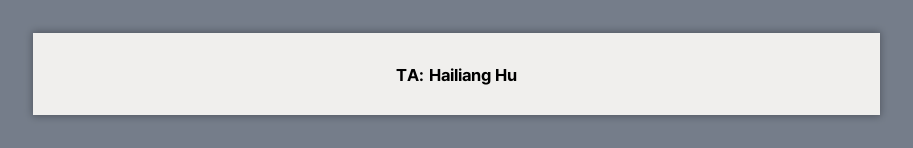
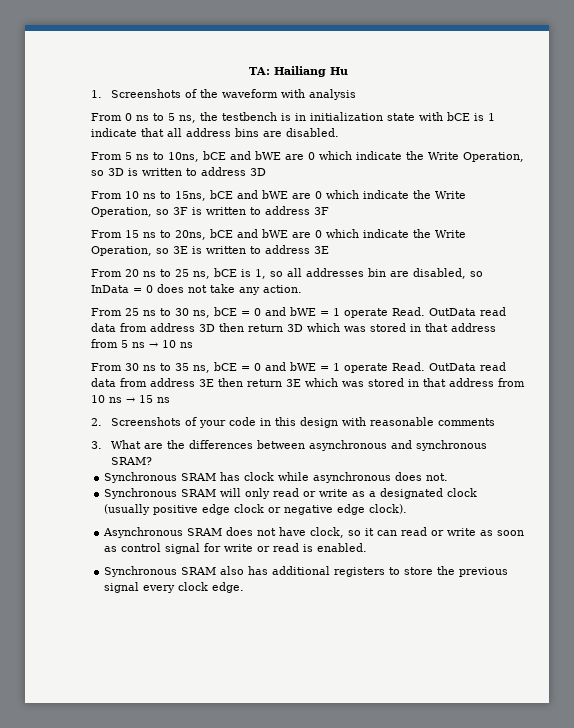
+ 1. Screenshots of the waveform with analysis
+ From 0 ns to 5 ns, the testbench is in initialization state with bCE is 1 indicate that all address bins are disabled.
+ From 5 ns to 10ns, bCE and bWE are 0 which indicate the Write Operation, so 3D is written to address 3D
+ From 10 ns to 15ns, bCE and bWE are 0 which indicate the Write Operation, so 3F is written to address 3F
+ From 15 ns to 20ns, bCE and bWE are 0 which indicate the Write Operation, so 3E is written to address 3E
+ From 20 ns to 25 ns, bCE is 1, so all addresses bin are disabled, so InData = 0 does not take any action.
+ From 25 ns to 30 ns, bCE = 0 and bWE = 1 operate Read. OutData read data from address 3D then return 3D which was stored in that address from 5 ns → 10 ns
+ From 30 ns to 35 ns, bCE = 0 and bWE = 1 operate Read. OutData read data from address 3E then return 3E which was stored in that address from 10 ns → 15 ns
+ 2. Screenshots of your code in this design with reasonable comments
+ 3. What are the differences between asynchronous and synchronous SRAM?
+ Synchronous SRAM has clock while asynchronous does not.
+ Synchronous SRAM will only read or write as a designated clock (usually positive edge clock or negative edge clock).
+ Asynchronous SRAM does not have clock, so it can read or write as soon as control signal for write or read is enabled.
+ Synchronous SRAM also has additional registers to store the previous signal every clock edge.

